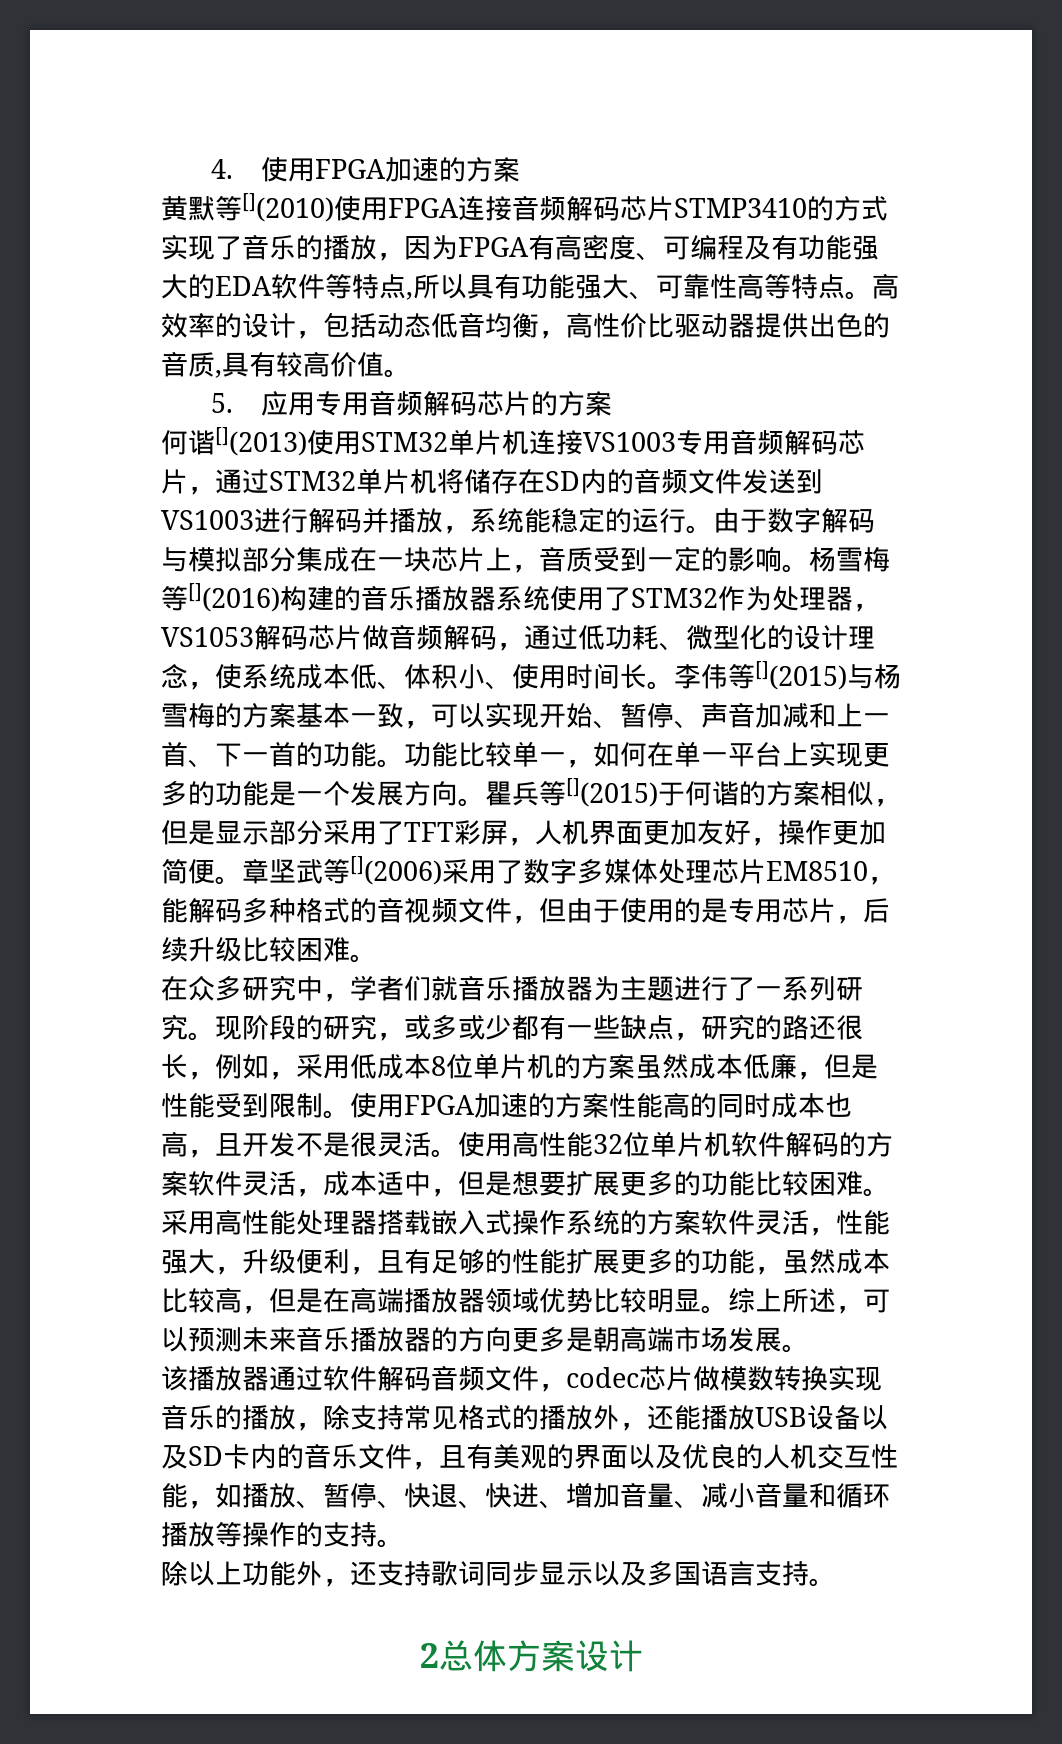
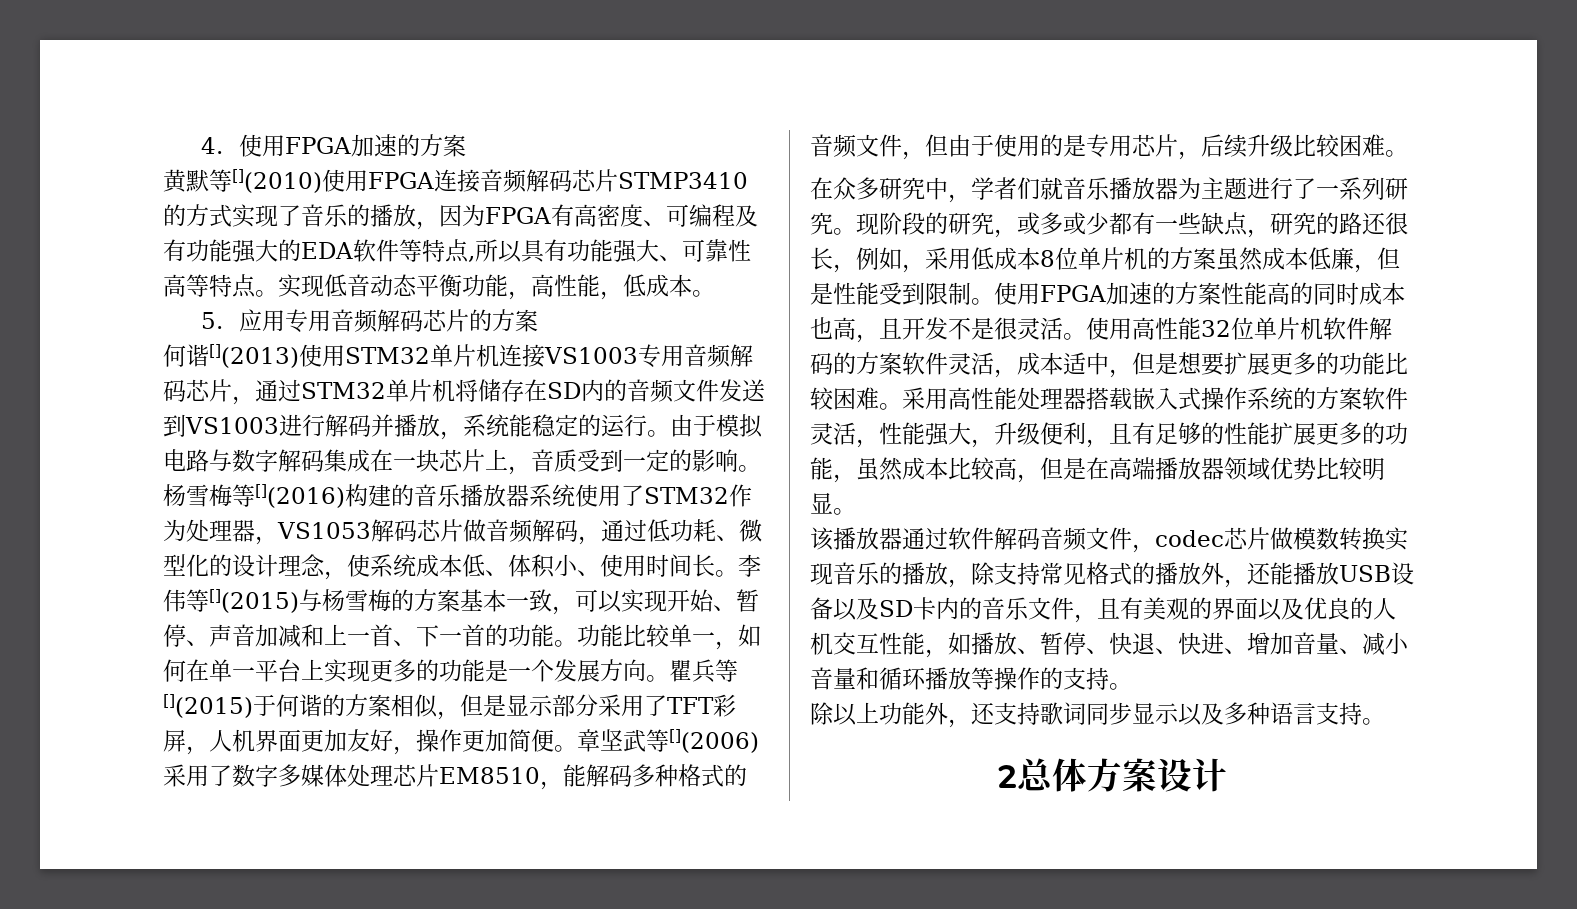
- 高效率的设计，包括动态低音均衡，高性价比驱动器提供出色的音质,具有较高价值。
+ 实现低音动态平衡功能，高性能，低成本。
- 由于数字解码与模拟部分集成在一块芯片上，音质受到一定的影响。
+ 由于模拟电路与数字解码集成在一块芯片上，音质受到一定的影响。
- 章坚武等[](2006)采用了数字多媒体处理芯片EM8510，能解码多种格式的音视频文件，但由于使用的是专用芯片，后续升级比较困难。
+ 章坚武等[](2006)采用了数字多媒体处理芯片EM8510，能解码多种格式的音频文件，但由于使用的是专用芯片，后续升级比较困难。
- 综上所述，可以预测未来音乐播放器的方向更多是朝高端市场发展。
- 除以上功能外，还支持歌词同步显示以及多国语言支持。
+ 除以上功能外，还支持歌词同步显示以及多种语言支持。

